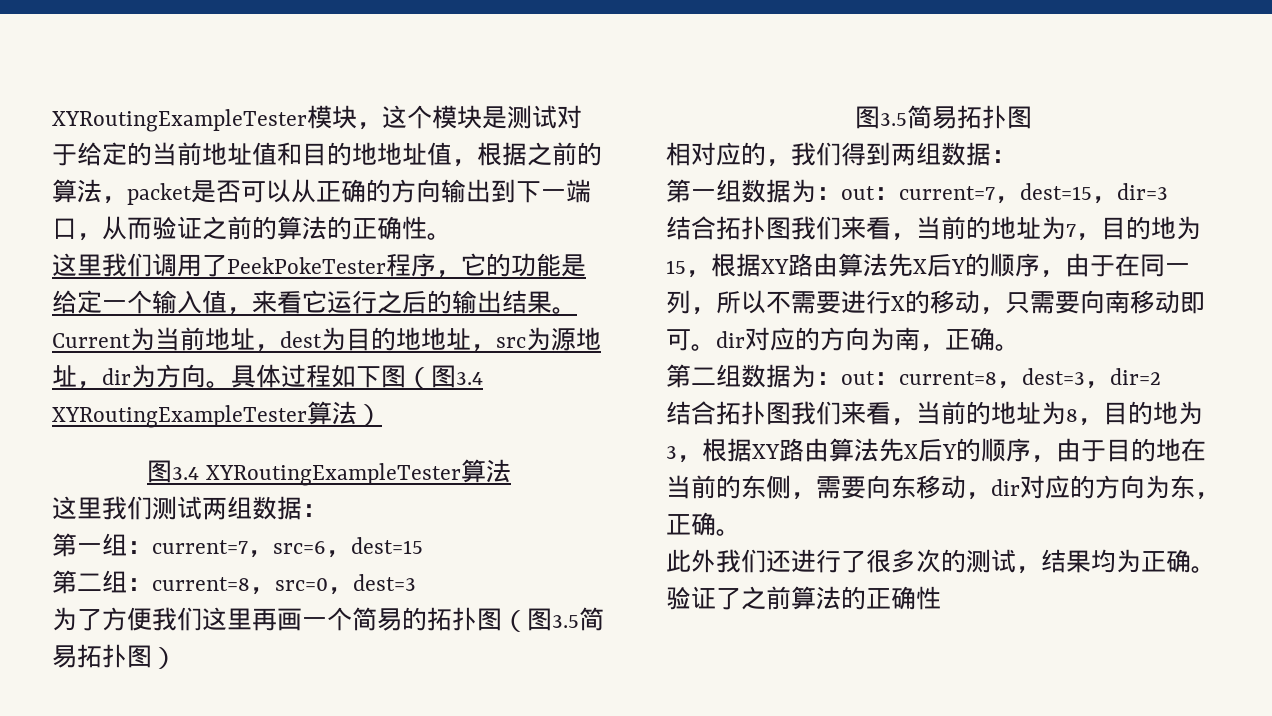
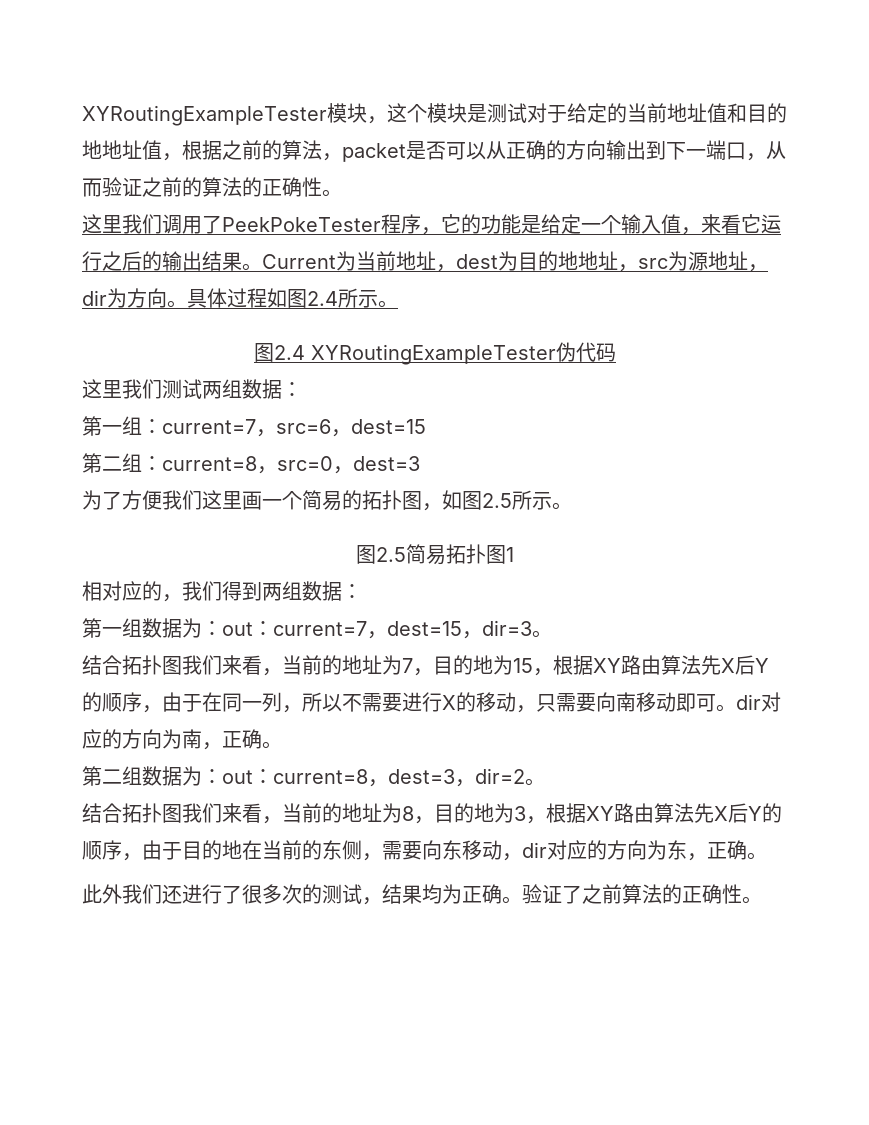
- 具体过程如下图（图3.4 XYRoutingExampleTester算法）
- 图3.4 XYRoutingExampleTester算法
+ 具体过程如图2.4所示。
+ 图2.4 XYRoutingExampleTester伪代码
- 为了方便我们这里再画一个简易的拓扑图（图3.5简易拓扑图）
- 图3.5简易拓扑图
+ 为了方便我们这里画一个简易的拓扑图，如图2.5所示。
+ 图2.5简易拓扑图1
- 第一组数据为：out：current=7，dest=15，dir=3
+ 第一组数据为：out：current=7，dest=15，dir=3。
- 第二组数据为：out：current=8，dest=3，dir=2
+ 第二组数据为：out：current=8，dest=3，dir=2。
- 验证了之前算法的正确性
+ 验证了之前算法的正确性。

